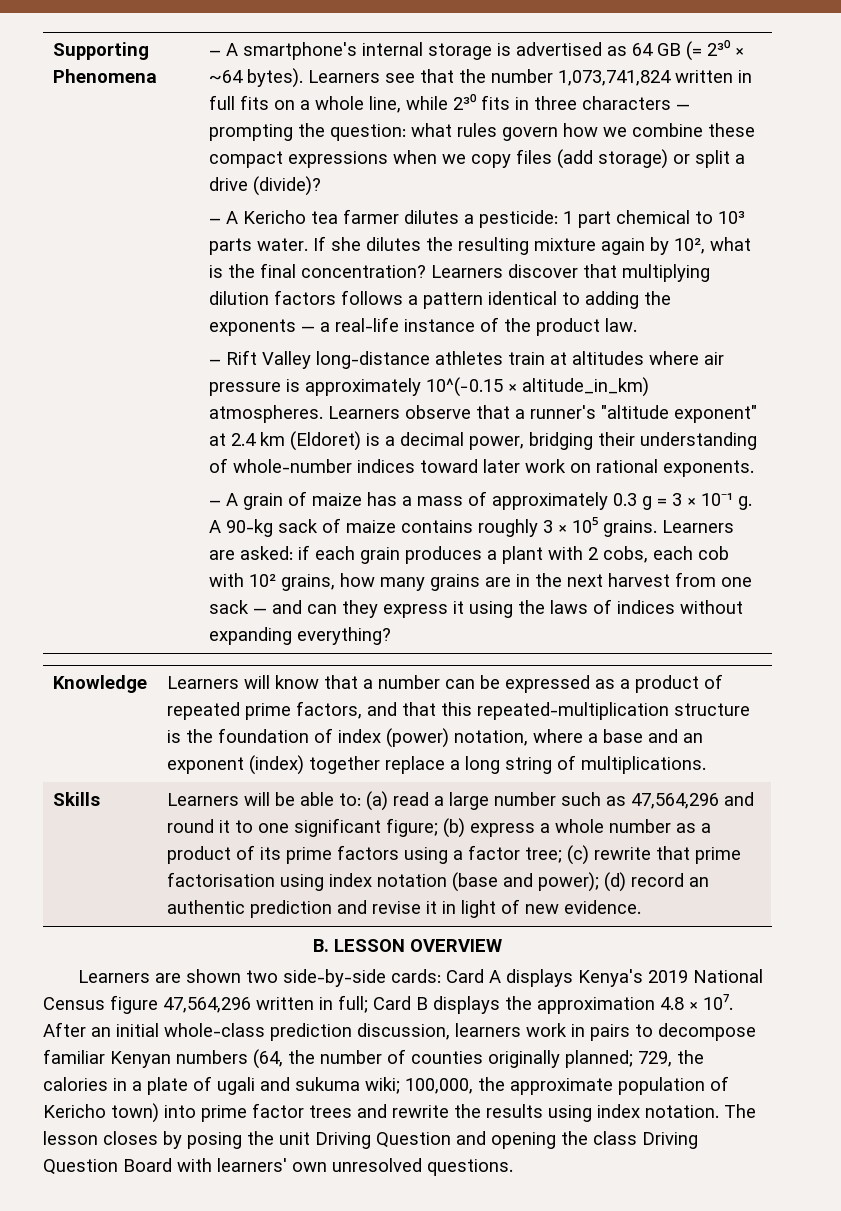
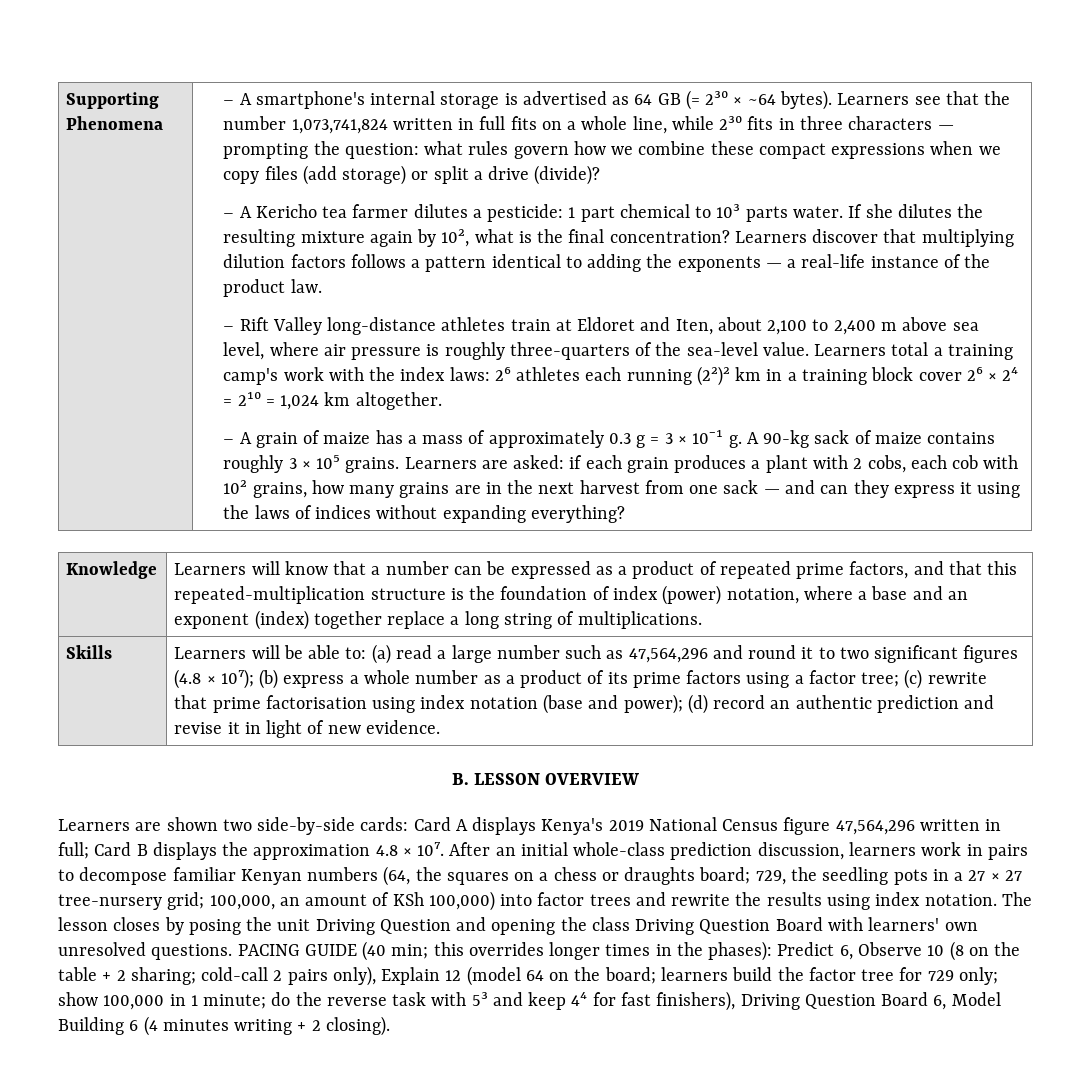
- – Rift Valley long-distance athletes train at altitudes where air pressure is approximately 10^(−0.15 × altitude_in_km) atmospheres. Learners observe that a runner's "altitude exponent" at 2.4 km (Eldoret) is a decimal power, bridging their understanding of whole-number indices toward later work on rational exponents.
+ – Rift Valley long-distance athletes train at Eldoret and Iten, about 2,100 to 2,400 m above sea level, where air pressure is roughly three-quarters of the sea-level value. Learners total a training camp's work with the index laws: 2⁶ athletes each running (2²)² km in a training block cover 2⁶ × 2⁴ = 2¹⁰ = 1,024 km altogether.
- Learners will be able to: (a) read a large number such as 47,564,296 and round it to one significant figure; (b) express a whole number as a product of its prime factors using a factor tree; (c) rewrite that prime factorisation using index notation (base and power); (d) record an authentic prediction and revise it in light of new evidence.
+ Learners will be able to: (a) read a large number such as 47,564,296 and round it to two significant figures (4.8 × 10⁷); (b) express a whole number as a product of its prime factors using a factor tree; (c) rewrite that prime factorisation using index notation (base and power); (d) record an authentic prediction and revise it in light of new evidence.
- Learners are shown two side-by-side cards: Card A displays Kenya's 2019 National Census figure 47,564,296 written in full; Card B displays the approximation 4.8 × 10⁷. After an initial whole-class prediction discussion, learners work in pairs to decompose familiar Kenyan numbers (64, the number of counties originally planned; 729, the calories in a plate of ugali and sukuma wiki; 100,000, the approximate population of Kericho town) into prime factor trees and rewrite the results using index notation.
+ Learners are shown two side-by-side cards: Card A displays Kenya's 2019 National Census figure 47,564,296 written in full; Card B displays the approximation 4.8 × 10⁷. After an initial whole-class prediction discussion, learners work in pairs to decompose familiar Kenyan numbers (64, the squares on a chess or draughts board; 729, the seedling pots in a 27 × 27 tree-nursery grid; 100,000, an amount of KSh 100,000) into factor trees and rewrite the results using index notation.
+ PACING GUIDE (40 min; this overrides longer times in the phases): Predict 6, Observe 10 (8 on the table + 2 sharing; cold-call 2 pairs only), Explain 12 (model 64 on the board; learners build the factor tree for 729 only; show 100,000 in 1 minute; do the reverse task with 5³ and keep 4⁴ for fast finishers), Driving Question Board 6, Model Building 6 (4 minutes writing + 2 closing).

